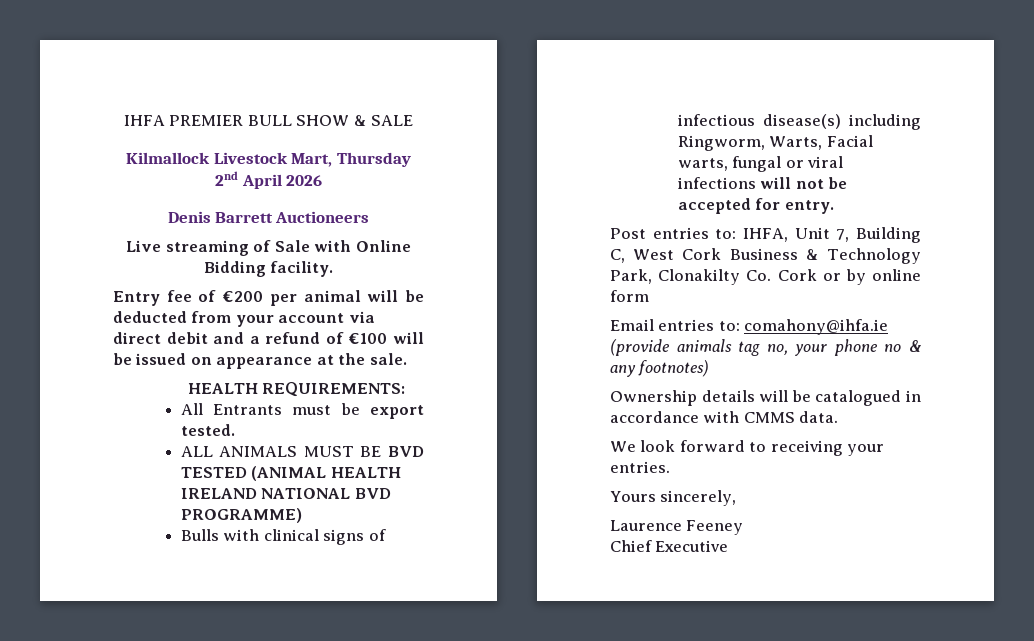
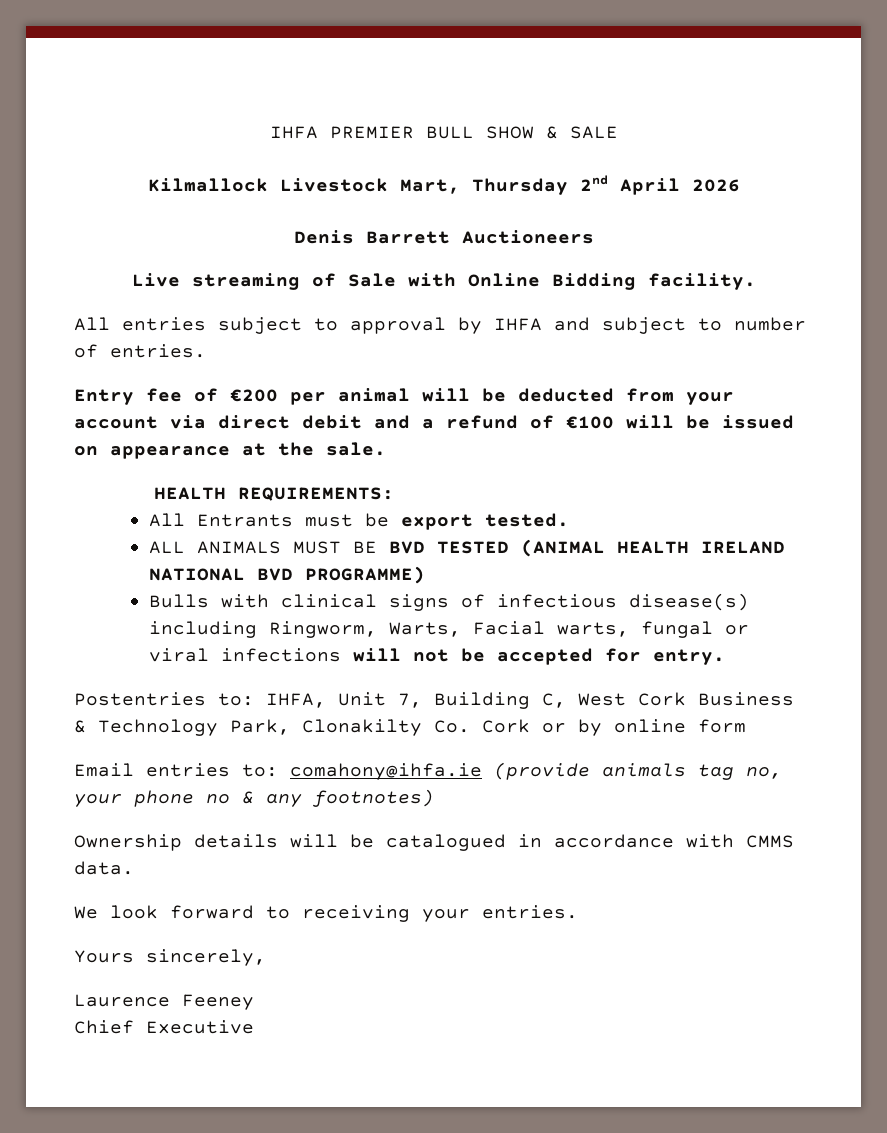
+ All entries subject to approval by IHFA and subject to number of entries.
- Post entries to: IHFA, Unit 7, Building C, West Cork Business & Technology Park, Clonakilty Co. Cork or by online form
+ Postentries to: IHFA, Unit 7, Building C, West Cork Business & Technology Park, Clonakilty Co. Cork or by online form

